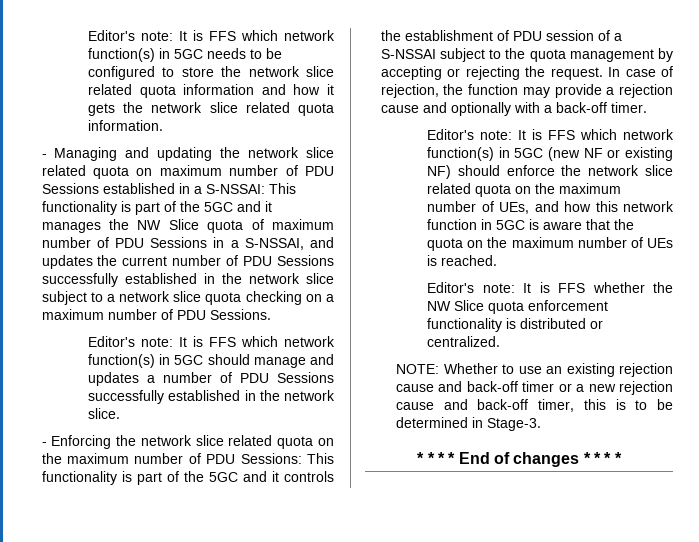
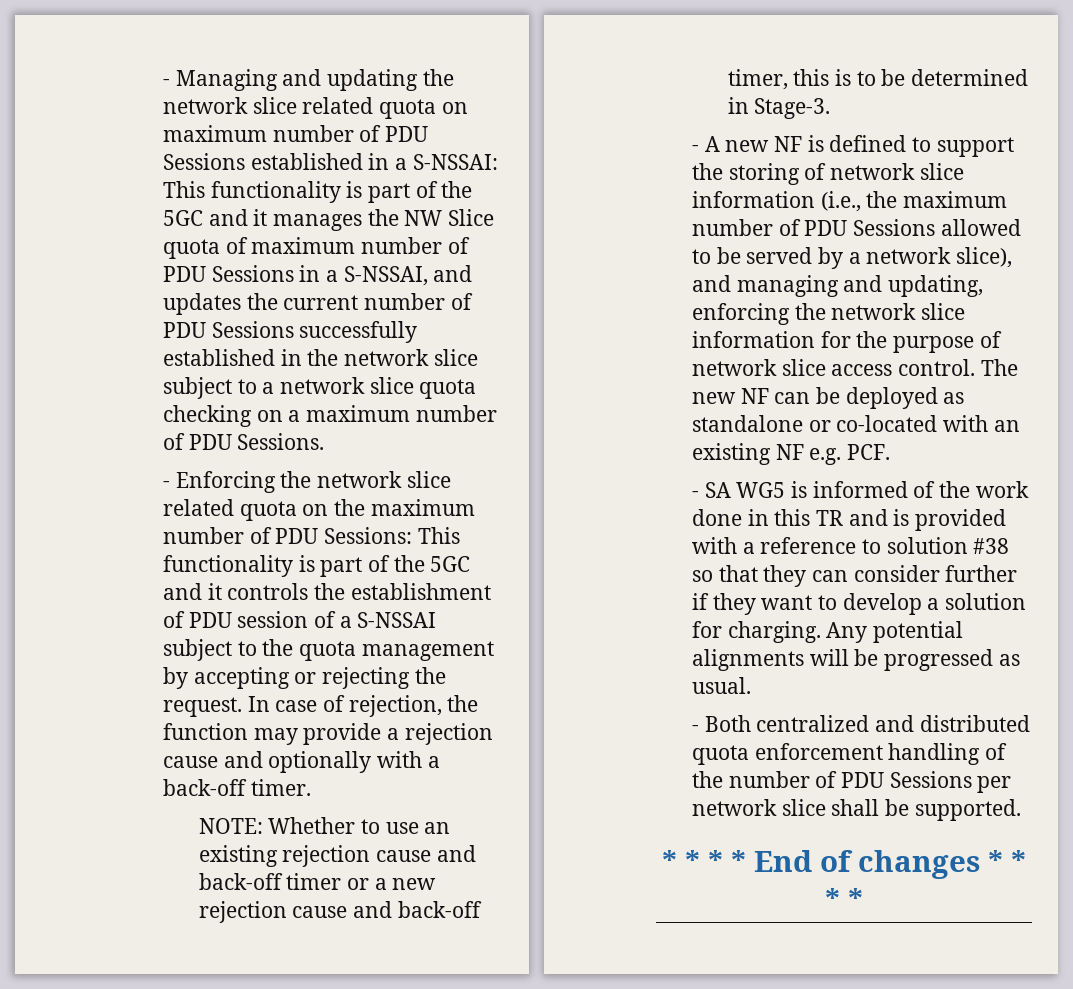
- Editor's note: It is FFS which network function(s) in 5GC needs to be configured to store the network slice related quota information and how it gets the network slice related quota information.
- Editor's note: It is FFS which network function(s) in 5GC should manage and updates a number of PDU Sessions successfully established in the network slice.
- Editor's note: It is FFS which network function(s) in 5GC (new NF or existing NF) should enforce the network slice related quota on the maximum number of UEs, and how this network function in 5GC is aware that the quota on the maximum number of UEs is reached.
- Editor's note: It is FFS whether the NW Slice quota enforcement functionality is distributed or centralized.
+ - A new NF is defined to support the storing of network slice information (i.e., the maximum number of PDU Sessions allowed to be served by a network slice), and managing and updating, enforcing the network slice information for the purpose of network slice access control. The new NF can be deployed as standalone or co-located with an existing NF e.g. PCF.
+ - SA WG5 is informed of the work done in this TR and is provided with a reference to solution #38 so that they can consider further if they want to develop a solution for charging. Any potential alignments will be progressed as usual.
+ - Both centralized and distributed quota enforcement handling of the number of PDU Sessions per network slice shall be supported.

